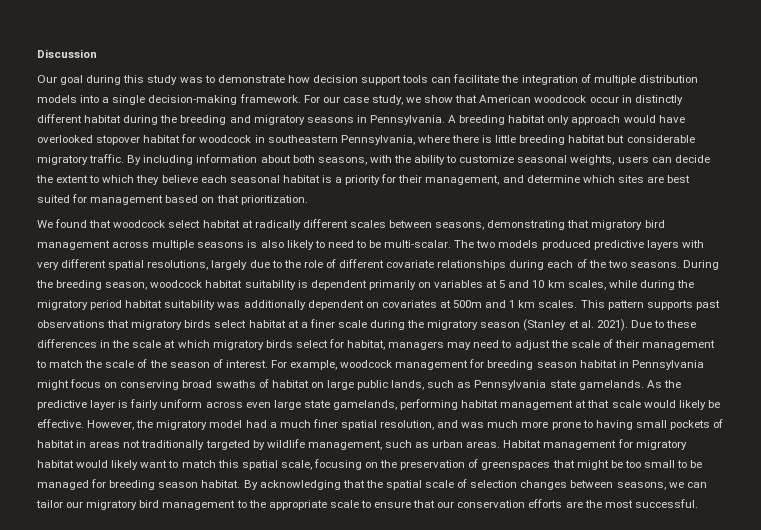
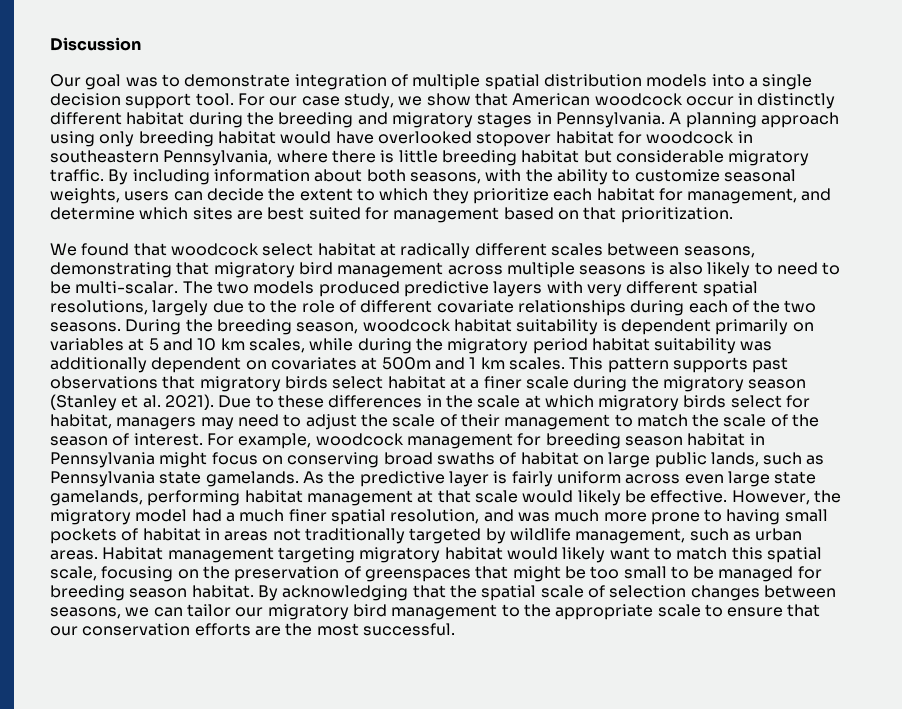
- Our goal during this study was to demonstrate how decision support tools can facilitate the integration of multiple distribution models into a single decision-making framework.
+ Our goal was to demonstrate integration of multiple spatial distribution models into a single decision support tool.
- For our case study, we show that American woodcock occur in distinctly different habitat during the breeding and migratory seasons in Pennsylvania.
+ For our case study, we show that American woodcock occur in distinctly different habitat during the breeding and migratory stages in Pennsylvania.
- A breeding habitat only approach would have overlooked stopover habitat for woodcock in southeastern Pennsylvania, where there is little breeding habitat but considerable migratory traffic.
+ A planning approach using only breeding habitat would have overlooked stopover habitat for woodcock in southeastern Pennsylvania, where there is little breeding habitat but considerable migratory traffic.
- By including information about both seasons, with the ability to customize seasonal weights, users can decide the extent to which they believe each seasonal habitat is a priority for their management, and determine which sites are best suited for management based on that prioritization.
+ By including information about both seasons, with the ability to customize seasonal weights, users can decide the extent to which they prioritize each habitat for management, and determine which sites are best suited for management based on that prioritization.
- Habitat management for migratory habitat would likely want to match this spatial scale, focusing on the preservation of greenspaces that might be too small to be managed for breeding season habitat.
+ Habitat management targeting migratory habitat would likely want to match this spatial scale, focusing on the preservation of greenspaces that might be too small to be managed for breeding season habitat.

